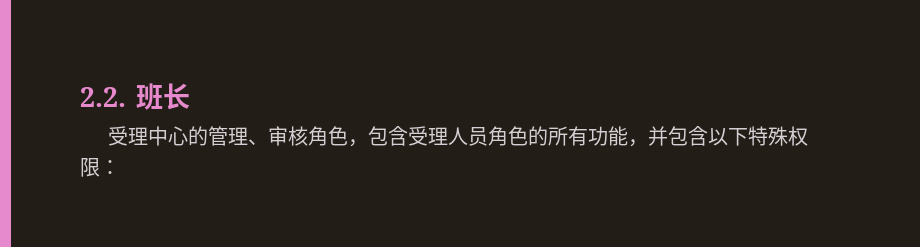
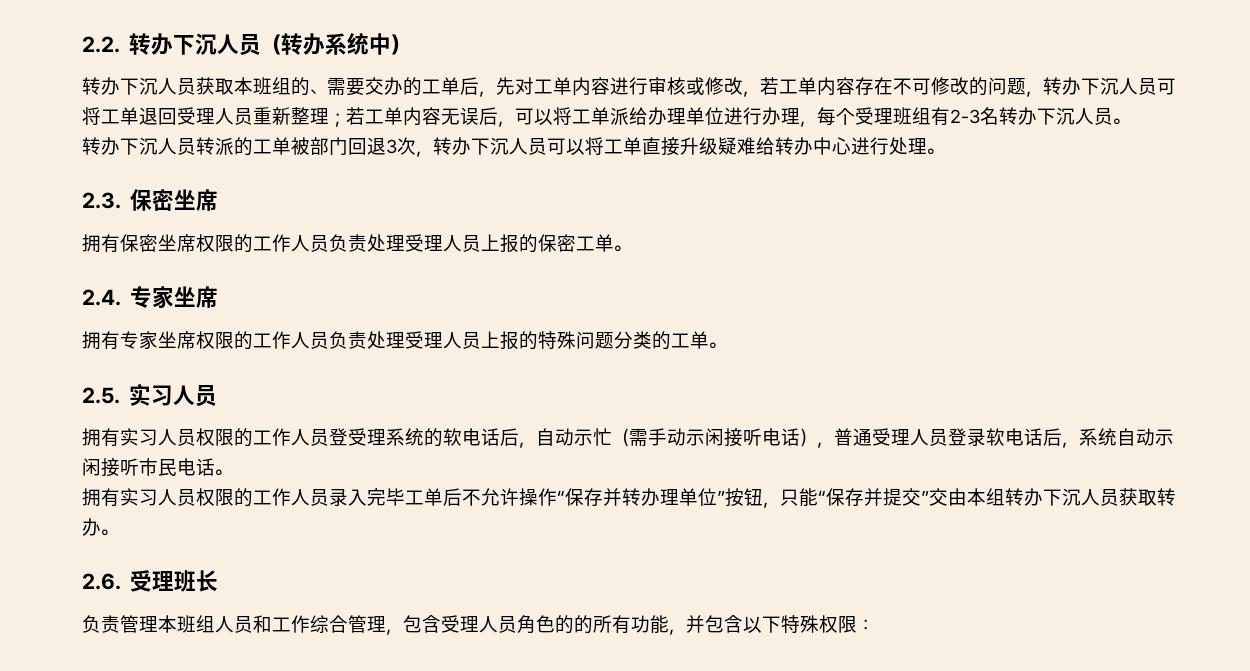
- 2.2.班长
- 受理中心的管理、审核角色，包含受理人员角色的所有功能，并包含以下特殊权限：
+ 2.2.转办下沉人员（转办系统中）
+ 转办下沉人员获取本班组的、需要交办的工单后，先对工单内容进行审核或修改，若工单内容存在不可修改的问题，转办下沉人员可将工单退回受理人员重新整理；若工单内容无误后，可以将工单派给办理单位进行办理，每个受理班组有2-3名转办下沉人员。
+ 转办下沉人员转派的工单被部门回退3次，转办下沉人员可以将工单直接升级疑难给转办中心进行处理。
+ 2.3.保密坐席
+ 拥有保密坐席权限的工作人员负责处理受理人员上报的保密工单。
+ 2.4.专家坐席
+ 拥有专家坐席权限的工作人员负责处理受理人员上报的特殊问题分类的工单。
+ 2.5.实习人员
+ 拥有实习人员权限的工作人员登受理系统的软电话后，自动示忙（需手动示闲接听电话），普通受理人员登录软电话后，系统自动示闲接听市民电话。
+ 拥有实习人员权限的工作人员录入完毕工单后不允许操作“保存并转办理单位”按钮，只能“保存并提交”交由本组转办下沉人员获取转办。
+ 2.6.受理班长
+ 负责管理本班组人员和工作综合管理，包含受理人员角色的的所有功能，并包含以下特殊权限：

